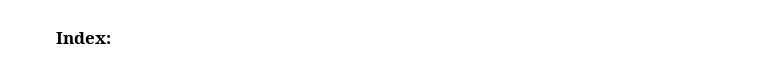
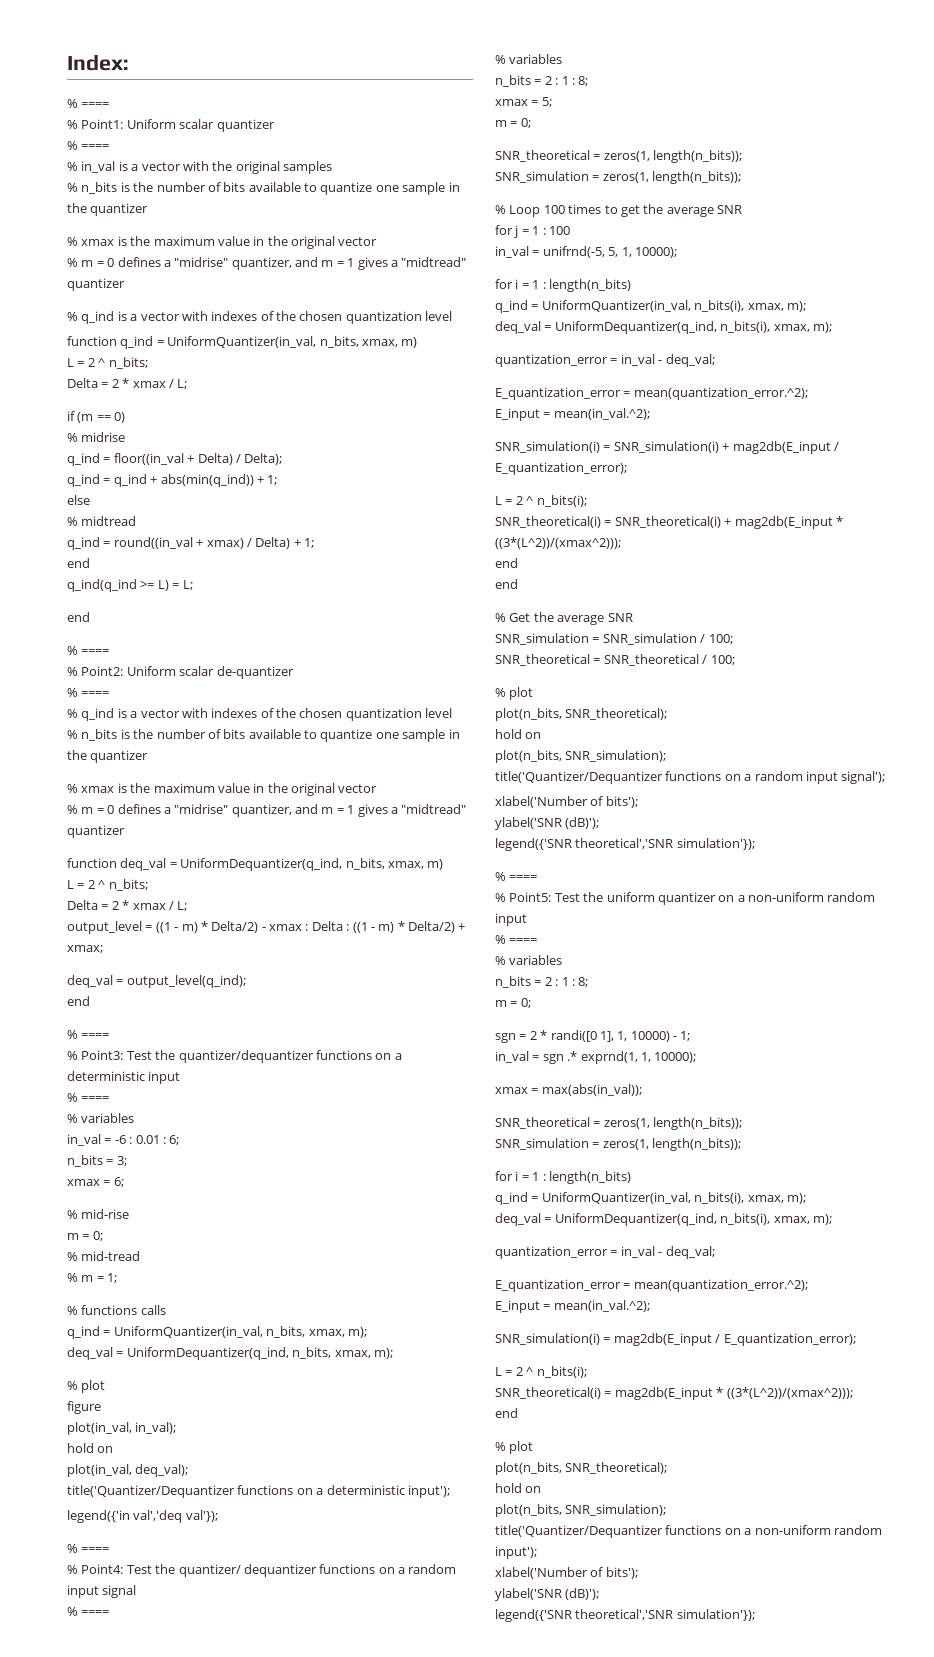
  Index:
+ % ====
+ % Point1: Uniform scalar quantizer
+ % ====
+ % in_val is a vector with the original samples
+ % n_bits is the number of bits available to quantize one sample in the quantizer
+ % xmax is the maximum value in the original vector
+ % m = 0 defines a "midrise" quantizer, and m = 1 gives a "midtread" quantizer
+ % q_ind is a vector with indexes of the chosen quantization level
+ function q_ind = UniformQuantizer(in_val, n_bits, xmax, m)
+ L = 2 ^ n_bits;
+ Delta = 2 * xmax / L;
+ if (m == 0)
+ % midrise
+ q_ind = floor((in_val + Delta) / Delta);
+ q_ind = q_ind + abs(min(q_ind)) + 1;
+ else
+ % midtread
+ q_ind = round((in_val + xmax) / Delta) + 1;
+ end
+ q_ind(q_ind >= L) = L;
+ end
+ % ====
+ % Point2: Uniform scalar de-quantizer
+ % ====
+ % q_ind is a vector with indexes of the chosen quantization level
+ % n_bits is the number of bits available to quantize one sample in the quantizer
+ % xmax is the maximum value in the original vector
+ % m = 0 defines a "midrise" quantizer, and m = 1 gives a "midtread" quantizer
+ function deq_val = UniformDequantizer(q_ind, n_bits, xmax, m)
+ L = 2 ^ n_bits;
+ Delta = 2 * xmax / L;
+ output_level = ((1 - m) * Delta/2) - xmax : Delta : ((1 - m) * Delta/2) + xmax;
+ deq_val = output_level(q_ind);
+ end
+ % ====
+ % Point3: Test the quantizer/dequantizer functions on a deterministic input
+ % ====
+ % variables
+ in_val = -6 : 0.01 : 6;
+ n_bits = 3;
+ xmax = 6;
+ % mid-rise
+ m = 0;
+ % mid-tread
+ % m = 1;
+ % functions calls
+ q_ind = UniformQuantizer(in_val, n_bits, xmax, m);
+ deq_val = UniformDequantizer(q_ind, n_bits, xmax, m);
+ % plot
+ figure
+ plot(in_val, in_val);
+ hold on
+ plot(in_val, deq_val);
+ title('Quantizer/Dequantizer functions on a deterministic input');
+ legend({'in val','deq val'});
+ % ====
+ % Point4: Test the quantizer/ dequantizer functions on a random input signal
+ % ====
+ % variables
+ n_bits = 2 : 1 : 8;
+ xmax = 5;
+ m = 0;
+ SNR_theoretical = zeros(1, length(n_bits));
+ SNR_simulation = zeros(1, length(n_bits));
+ % Loop 100 times to get the average SNR
+ for j = 1 : 100
+ in_val = unifrnd(-5, 5, 1, 10000);
+ for i = 1 : length(n_bits)
+ q_ind = UniformQuantizer(in_val, n_bits(i), xmax, m);
+ deq_val = UniformDequantizer(q_ind, n_bits(i), xmax, m);
+ quantization_error = in_val - deq_val;
+ E_quantization_error = mean(quantization_error.^2);
+ E_input = mean(in_val.^2);
+ SNR_simulation(i) = SNR_simulation(i) + mag2db(E_input / E_quantization_error);
+ L = 2 ^ n_bits(i);
+ SNR_theoretical(i) = SNR_theoretical(i) + mag2db(E_input * ((3*(L^2))/(xmax^2)));
+ end
+ end
+ % Get the average SNR
+ SNR_simulation = SNR_simulation / 100;
+ SNR_theoretical = SNR_theoretical / 100;
+ % plot
+ plot(n_bits, SNR_theoretical);
+ hold on
+ plot(n_bits, SNR_simulation);
+ title('Quantizer/Dequantizer functions on a random input signal');
+ xlabel('Number of bits');
+ ylabel('SNR (dB)');
+ legend({'SNR theoretical','SNR simulation'});
+ % ====
+ % Point5: Test the uniform quantizer on a non-uniform random input
+ % ====
+ % variables
+ n_bits = 2 : 1 : 8;
+ m = 0;
+ sgn = 2 * randi([0 1], 1, 10000) - 1;
+ in_val = sgn .* exprnd(1, 1, 10000);
+ xmax = max(abs(in_val));
+ SNR_theoretical = zeros(1, length(n_bits));
+ SNR_simulation = zeros(1, length(n_bits));
+ for i = 1 : length(n_bits)
+ q_ind = UniformQuantizer(in_val, n_bits(i), xmax, m);
+ deq_val = UniformDequantizer(q_ind, n_bits(i), xmax, m);
+ quantization_error = in_val - deq_val;
+ E_quantization_error = mean(quantization_error.^2);
+ E_input = mean(in_val.^2);
+ SNR_simulation(i) = mag2db(E_input / E_quantization_error);
+ L = 2 ^ n_bits(i);
+ SNR_theoretical(i) = mag2db(E_input * ((3*(L^2))/(xmax^2)));
+ end
+ % plot
+ plot(n_bits, SNR_theoretical);
+ hold on
+ plot(n_bits, SNR_simulation);
+ title('Quantizer/Dequantizer functions on a non-uniform random input');
+ xlabel('Number of bits');
+ ylabel('SNR (dB)');
+ legend({'SNR theoretical','SNR simulation'});

